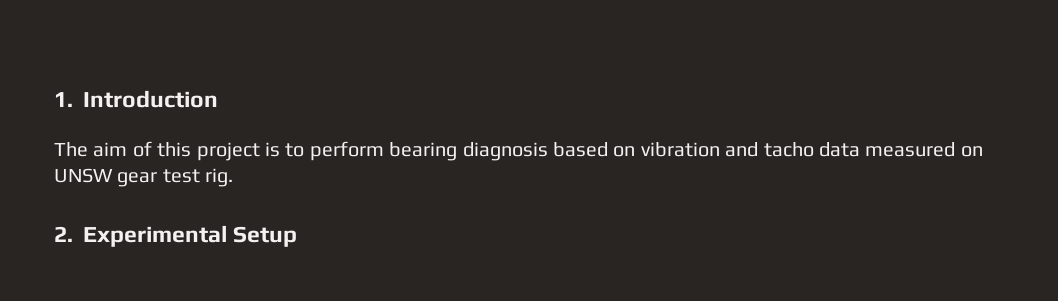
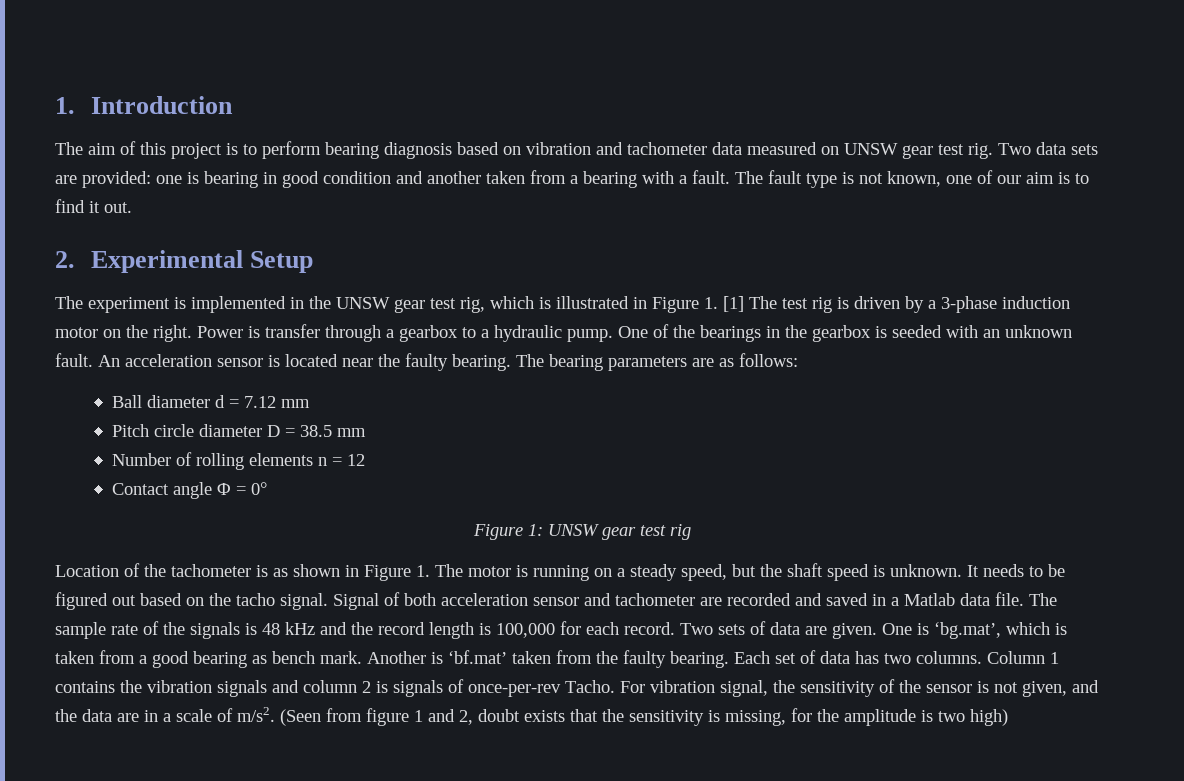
- The aim of this project is to perform bearing diagnosis based on vibration and tacho data measured on UNSW gear test rig.
+ The aim of this project is to perform bearing diagnosis based on vibration and tachometer data measured on UNSW gear test rig. Two data sets are provided: one is bearing in good condition and another taken from a bearing with a fault. The fault type is not known, one of our aim is to find it out.
  2. Experimental Setup
+ The experiment is implemented in the UNSW gear test rig, which is illustrated in Figure 1. [1] The test rig is driven by a 3-phase induction motor on the right. Power is transfer through a gearbox to a hydraulic pump. One of the bearings in the gearbox is seeded with an unknown fault. An acceleration sensor is located near the faulty bearing. The bearing parameters are as follows:
+ Ball diameter d = 7.12 mm
+ Pitch circle diameter D = 38.5 mm
+ Number of rolling elements n = 12
+ Contact angle Φ = 0°
+ Figure 1: UNSW gear test rig
+ Location of the tachometer is as shown in Figure 1. The motor is running on a steady speed, but the shaft speed is unknown. It needs to be figured out based on the tacho signal. Signal of both acceleration sensor and tachometer are recorded and saved in a Matlab data file. The sample rate of the signals is 48 kHz and the record length is 100,000 for each record. Two sets of data are given. One is ‘bg.mat’, which is taken from a good bearing as bench mark. Another is ‘bf.mat’ taken from the faulty bearing. Each set of data has two columns. Column 1 contains the vibration signals and column 2 is signals of once-per-rev Tacho. For vibration signal, the sensitivity of the sensor is not given, and the data are in a scale of m/s2. (Seen from figure 1 and 2, doubt exists that the sensitivity is missing, for the amplitude is two high)

